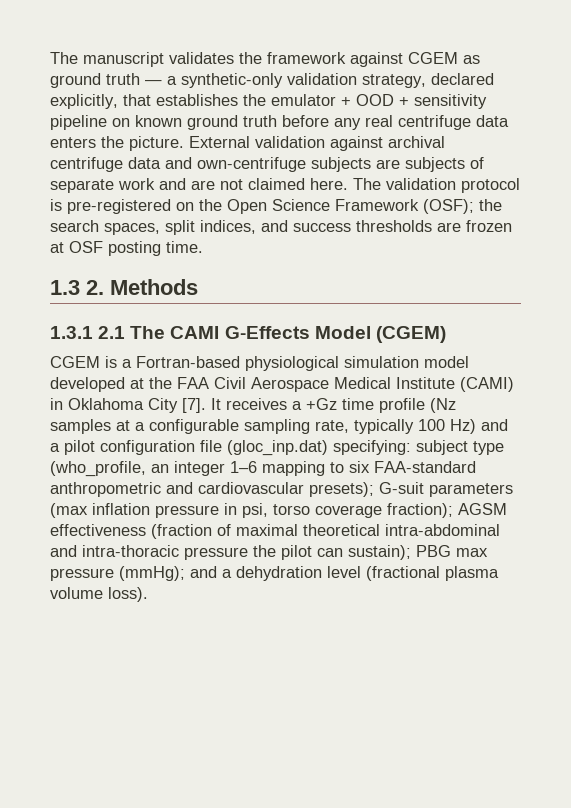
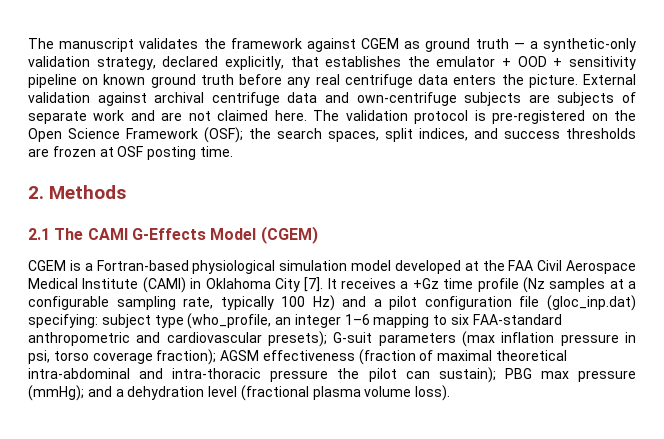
- 1.3 2. Methods
+ 2. Methods
- 1.3.1 2.1 The CAMI G-Effects Model (CGEM)
+ 2.1 The CAMI G-Effects Model (CGEM)

